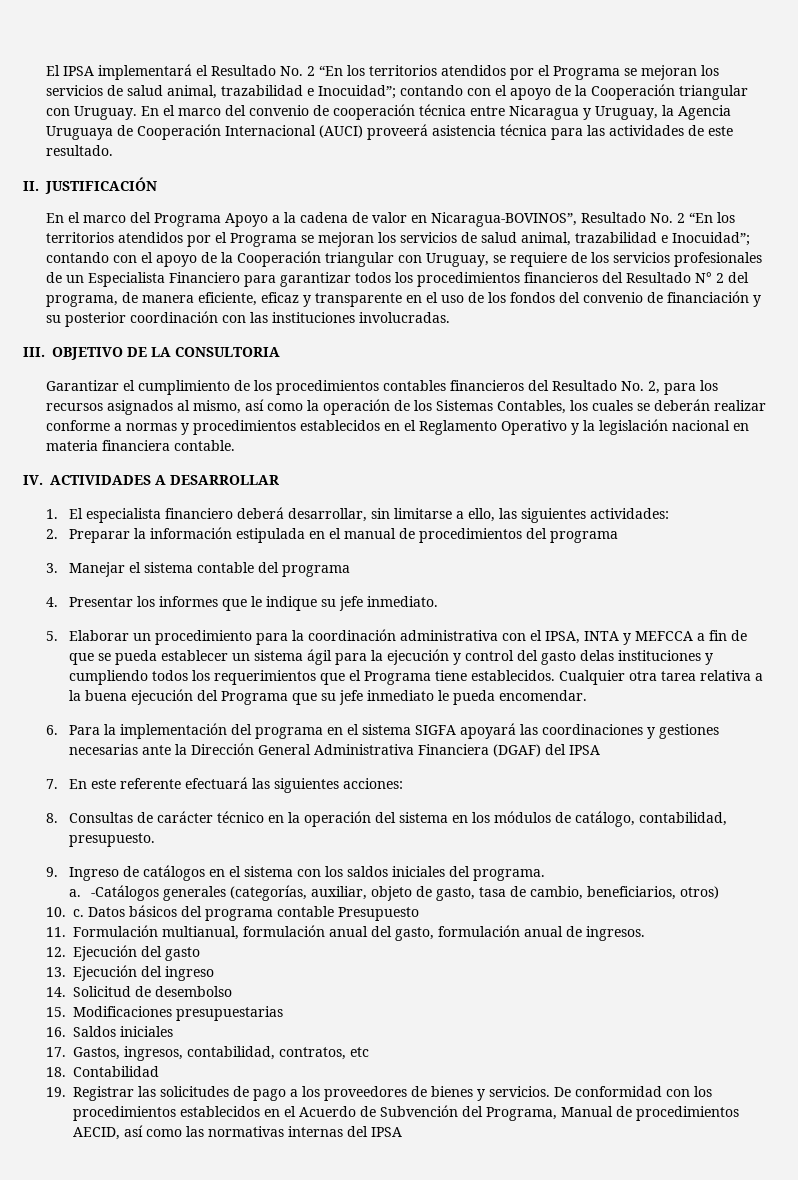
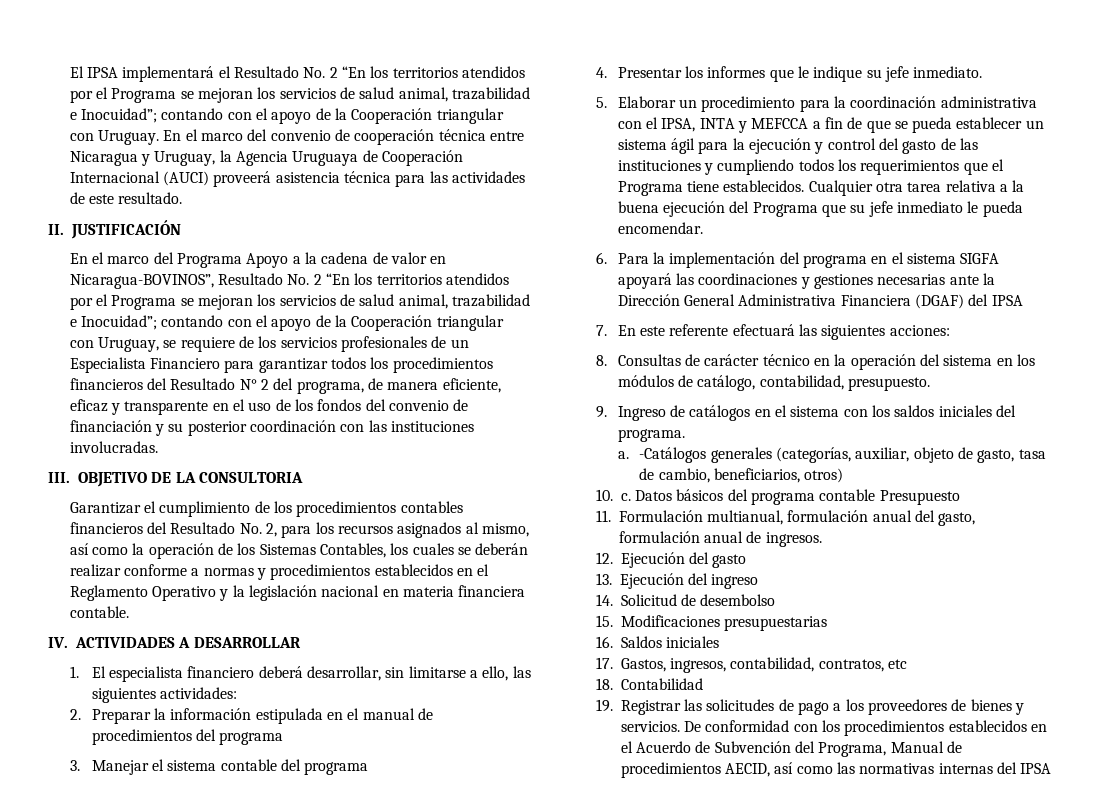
- 5. Elaborar un procedimiento para la coordinación administrativa con el IPSA, INTA y MEFCCA a fin de que se pueda establecer un sistema ágil para la ejecución y control del gasto delas instituciones y cumpliendo todos los requerimientos que el Programa tiene establecidos.
+ 5. Elaborar un procedimiento para la coordinación administrativa con el IPSA, INTA y MEFCCA a fin de que se pueda establecer un sistema ágil para la ejecución y control del gasto de las instituciones y cumpliendo todos los requerimientos que el Programa tiene establecidos.

